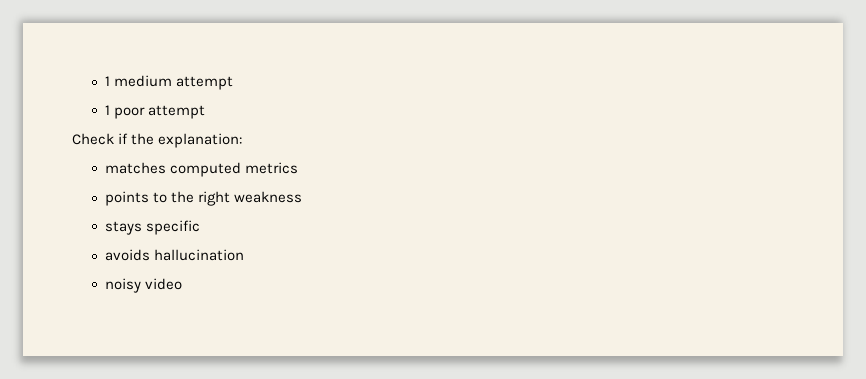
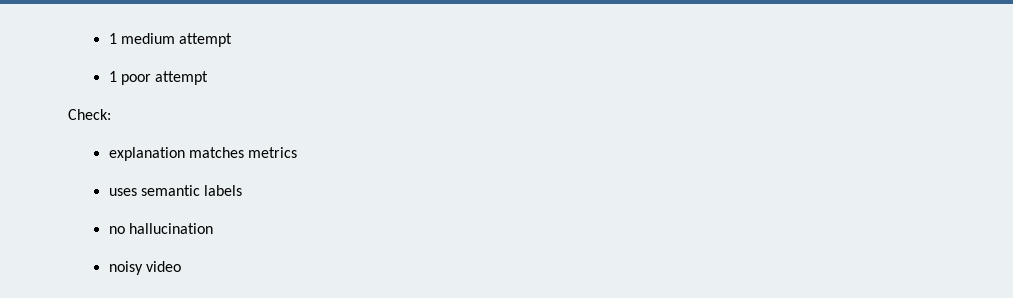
- Check if the explanation:
- matches computed metrics
- points to the right weakness
- stays specific
- avoids hallucination
+ Check:
+ explanation matches metrics
+ uses semantic labels
+ no hallucination

